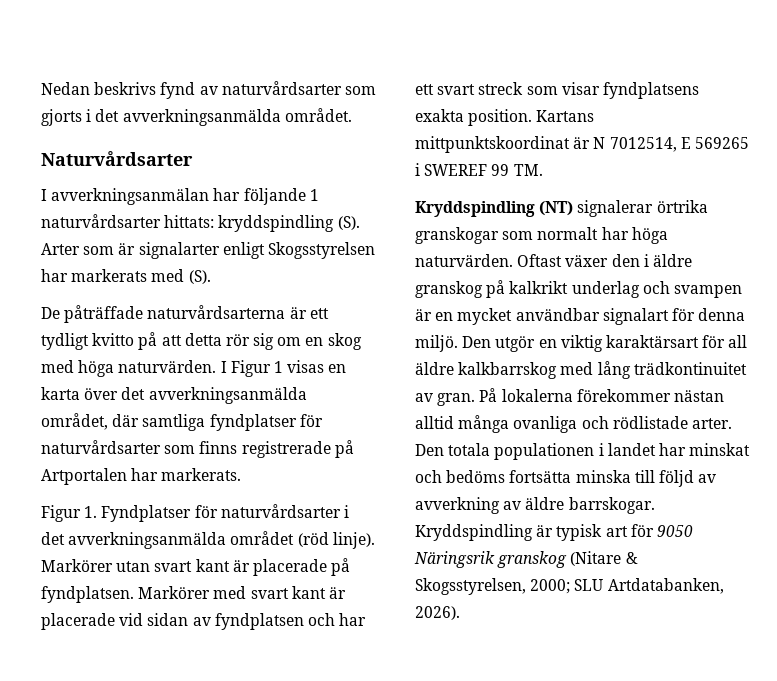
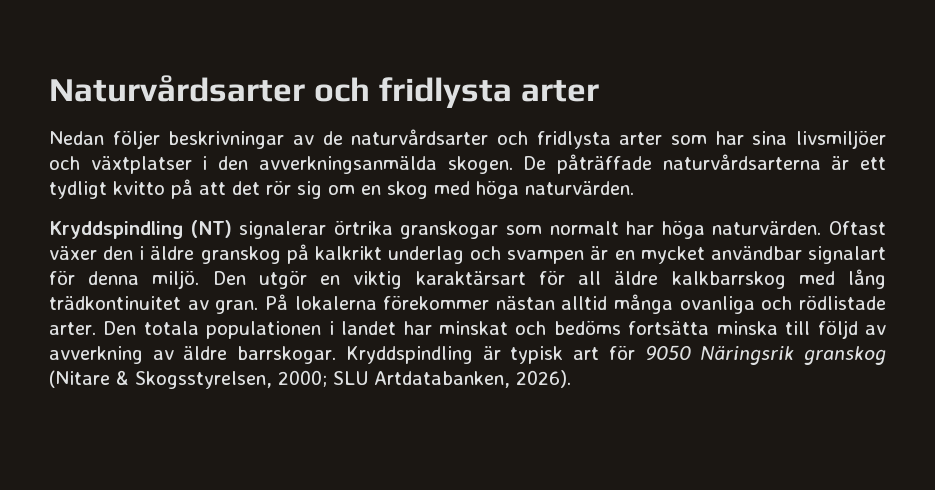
- Nedan beskrivs fynd av naturvårdsarter som gjorts i det avverkningsanmälda området.
- Naturvårdsarter
- I avverkningsanmälan har följande 1 naturvårdsarter hittats: kryddspindling (S). Arter som är signalarter enligt Skogsstyrelsen har markerats med (S).
- De påträffade naturvårdsarterna är ett tydligt kvitto på att detta rör sig om en skog med höga naturvärden. I Figur 1 visas en karta över det avverkningsanmälda området, där samtliga fyndplatser för naturvårdsarter som finns registrerade på Artportalen har markerats.
- Figur 1. Fyndplatser för naturvårdsarter i det avverkningsanmälda området (röd linje). Markörer utan svart kant är placerade på fyndplatsen. Markörer med svart kant är placerade vid sidan av fyndplatsen och har ett svart streck som visar fyndplatsens exakta position. Kartans mittpunktskoordinat är N 7012514, E 569265 i SWEREF 99 TM.
+ Naturvårdsarter och fridlysta arter
+ Nedan följer beskrivningar av de naturvårdsarter och fridlysta arter som har sina livsmiljöer och växtplatser i den avverkningsanmälda skogen. De påträffade naturvårdsarterna är ett tydligt kvitto på att det rör sig om en skog med höga naturvärden.

